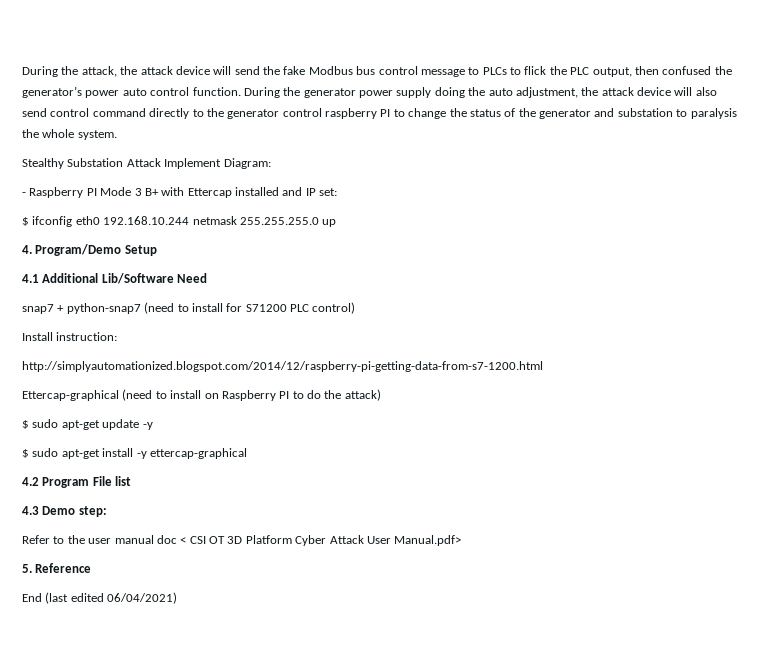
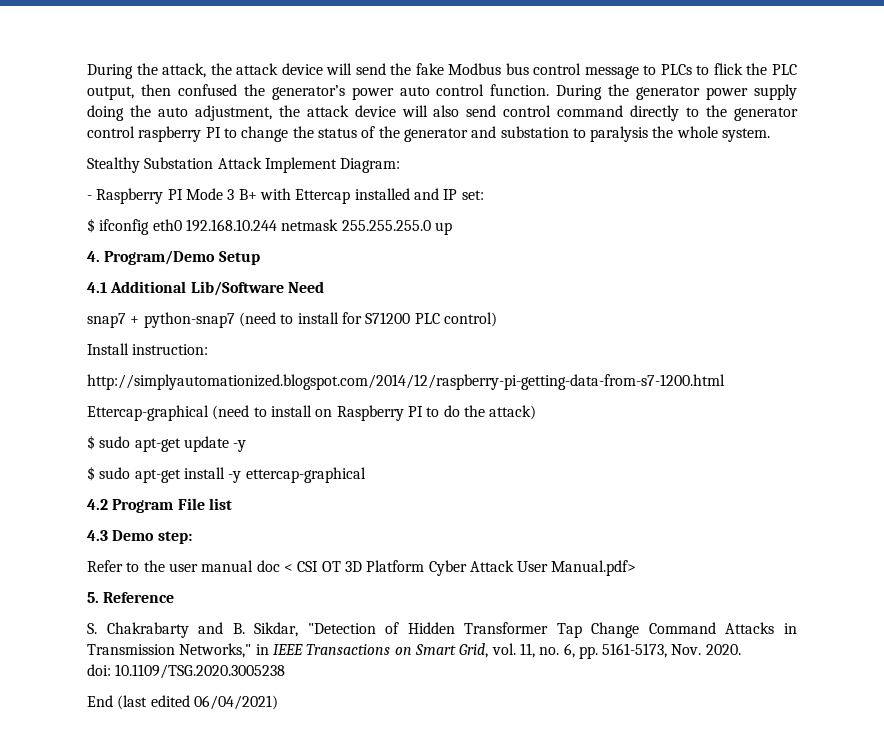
+ S. Chakrabarty and B. Sikdar, "Detection of Hidden Transformer Tap Change Command Attacks in Transmission Networks," in IEEE Transactions on Smart Grid, vol. 11, no. 6, pp. 5161-5173, Nov. 2020.
+ doi: 10.1109/TSG.2020.3005238

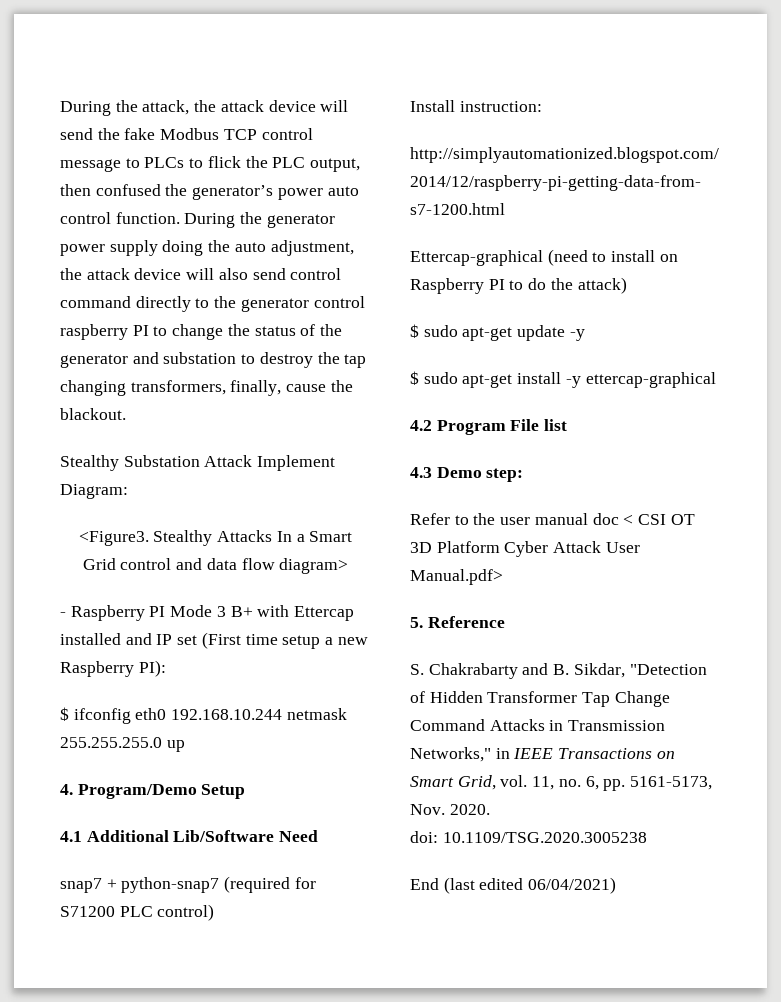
- During the attack, the attack device will send the fake Modbus bus control message to PLCs to flick the PLC output, then confused the generator’s power auto control function.
+ During the attack, the attack device will send the fake Modbus TCP control message to PLCs to flick the PLC output, then confused the generator’s power auto control function.
- During the generator power supply doing the auto adjustment, the attack device will also send control command directly to the generator control raspberry PI to change the status of the generator and substation to paralysis the whole system.
+ During the generator power supply doing the auto adjustment, the attack device will also send control command directly to the generator control raspberry PI to change the status of the generator and substation to destroy the tap changing transformers, finally, cause the blackout.
+ <Figure3. Stealthy Attacks In a Smart Grid control and data flow diagram>
- - Raspberry PI Mode 3 B+ with Ettercap installed and IP set:
+ - Raspberry PI Mode 3 B+ with Ettercap installed and IP set (First time setup a new Raspberry PI):
- snap7 + python-snap7 (need to install for S71200 PLC control)
+ snap7 + python-snap7 (required for S71200 PLC control)

